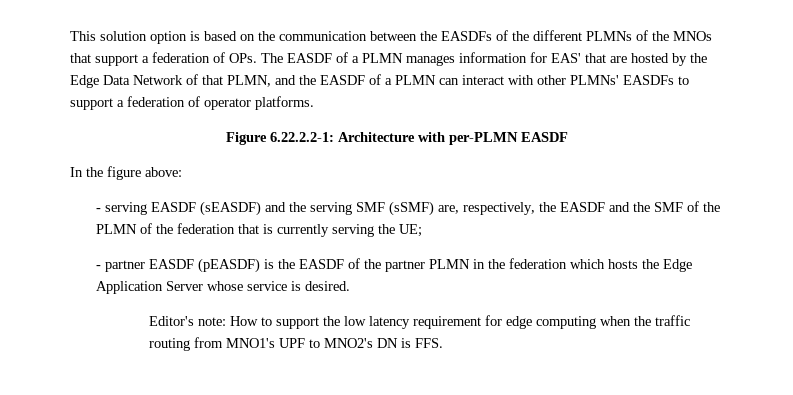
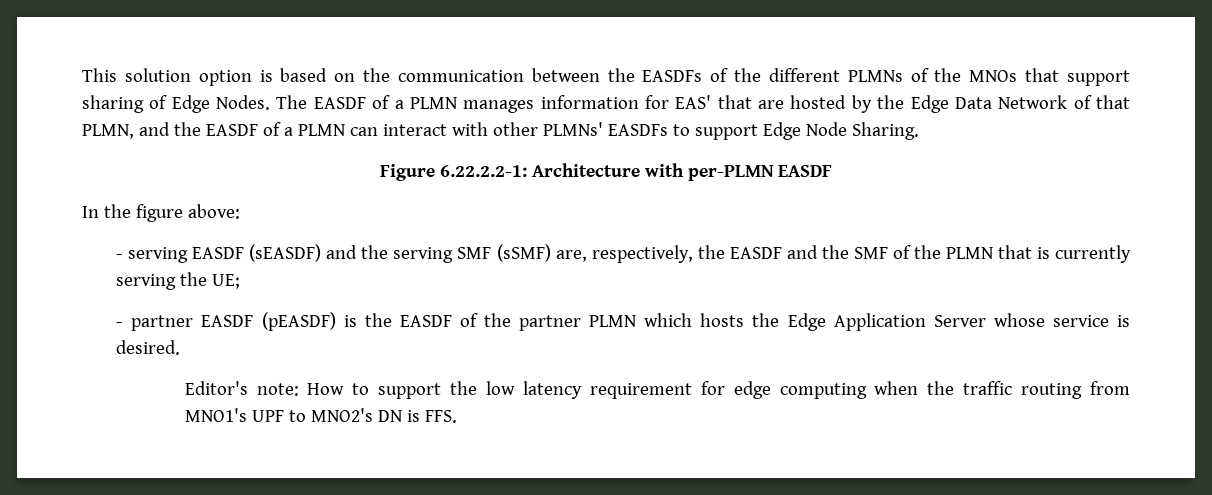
- This solution option is based on the communication between the EASDFs of the different PLMNs of the MNOs that support a federation of OPs. The EASDF of a PLMN manages information for EAS' that are hosted by the Edge Data Network of that PLMN, and the EASDF of a PLMN can interact with other PLMNs' EASDFs to support a federation of operator platforms.
+ This solution option is based on the communication between the EASDFs of the different PLMNs of the MNOs that support sharing of Edge Nodes. The EASDF of a PLMN manages information for EAS' that are hosted by the Edge Data Network of that PLMN, and the EASDF of a PLMN can interact with other PLMNs' EASDFs to support Edge Node Sharing.
- - serving EASDF (sEASDF) and the serving SMF (sSMF) are, respectively, the EASDF and the SMF of the PLMN of the federation that is currently serving the UE;
+ - serving EASDF (sEASDF) and the serving SMF (sSMF) are, respectively, the EASDF and the SMF of the PLMN that is currently serving the UE;
- - partner EASDF (pEASDF) is the EASDF of the partner PLMN in the federation which hosts the Edge Application Server whose service is desired.
+ - partner EASDF (pEASDF) is the EASDF of the partner PLMN which hosts the Edge Application Server whose service is desired.

